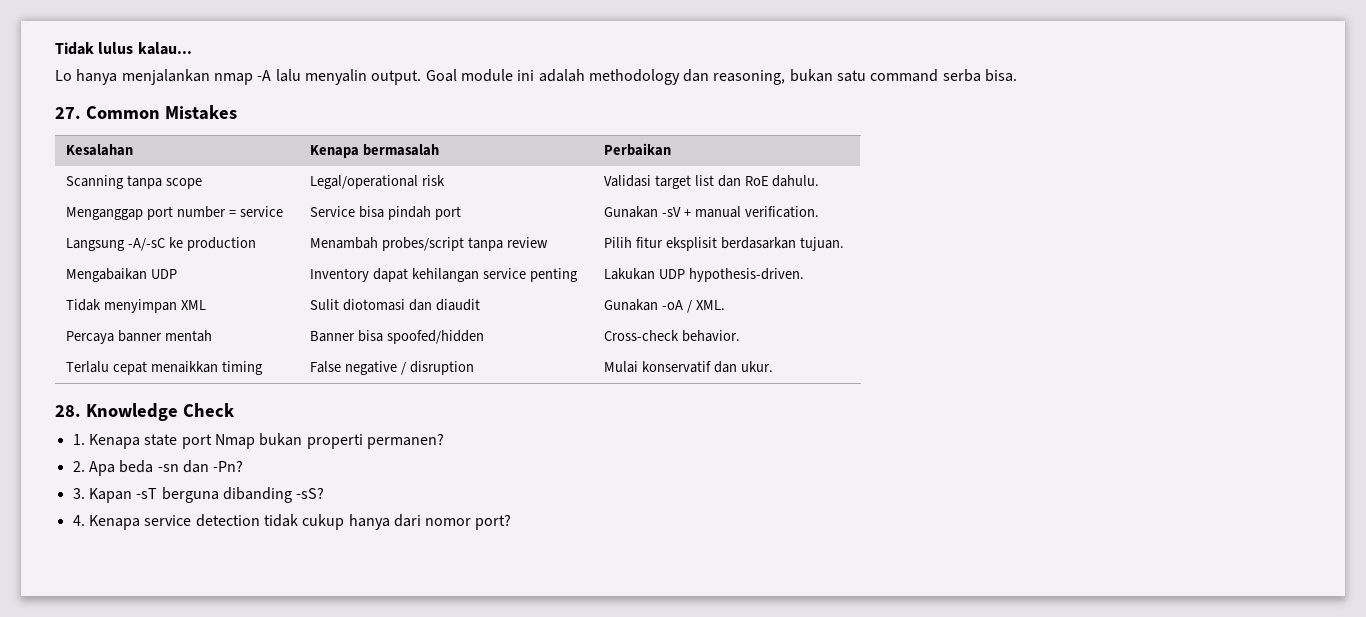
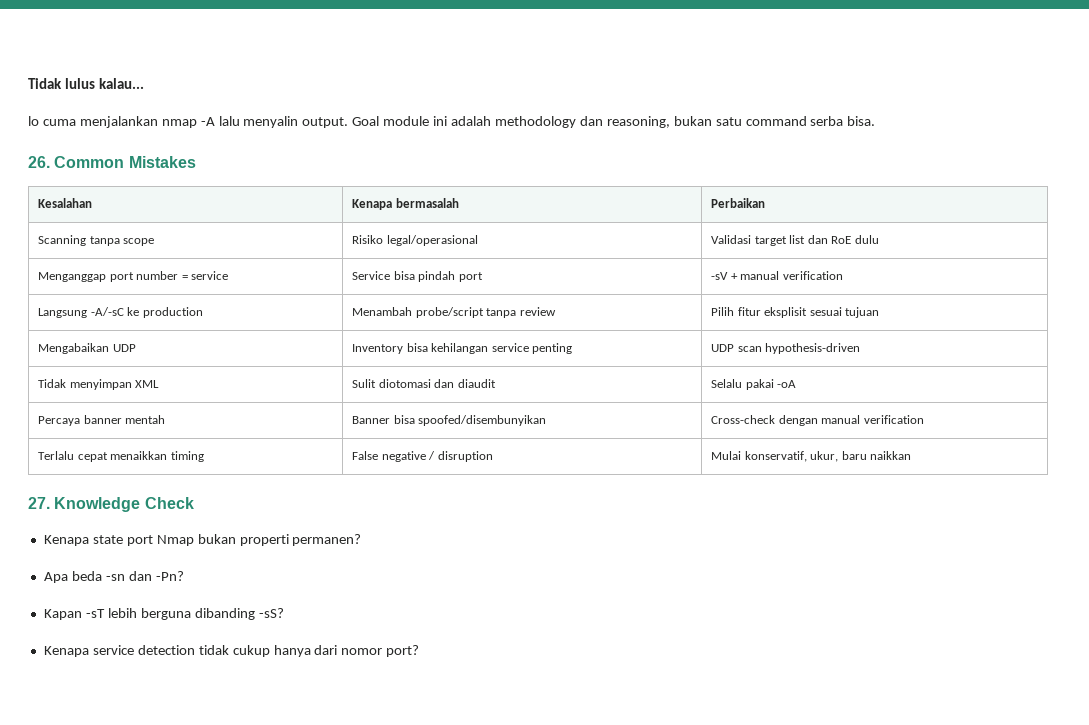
- Lo hanya menjalankan nmap -A lalu menyalin output.
+ lo cuma menjalankan nmap -A lalu menyalin output.
- 27. Common Mistakes
+ 26. Common Mistakes
- Scanning tanpa scope | Legal/operational risk | Validasi target list dan RoE dahulu.
+ Scanning tanpa scope | Risiko legal/operasional | Validasi target list dan RoE dulu
- Menganggap port number = service | Service bisa pindah port | Gunakan -sV + manual verification.
+ Menganggap port number = service | Service bisa pindah port | -sV + manual verification
- Langsung -A/-sC ke production | Menambah probes/script tanpa review | Pilih fitur eksplisit berdasarkan tujuan.
+ Langsung -A/-sC ke production | Menambah probe/script tanpa review | Pilih fitur eksplisit sesuai tujuan
- Mengabaikan UDP | Inventory dapat kehilangan service penting | Lakukan UDP hypothesis-driven.
+ Mengabaikan UDP | Inventory bisa kehilangan service penting | UDP scan hypothesis-driven
- Tidak menyimpan XML | Sulit diotomasi dan diaudit | Gunakan -oA / XML.
+ Tidak menyimpan XML | Sulit diotomasi dan diaudit | Selalu pakai -oA
- Percaya banner mentah | Banner bisa spoofed/hidden | Cross-check behavior.
+ Percaya banner mentah | Banner bisa spoofed/disembunyikan | Cross-check dengan manual verification
- Terlalu cepat menaikkan timing | False negative / disruption | Mulai konservatif dan ukur.
- 28. Knowledge Check
+ Terlalu cepat menaikkan timing | False negative / disruption | Mulai konservatif, ukur, baru naikkan
+ 27. Knowledge Check
- 1. Kenapa state port Nmap bukan properti permanen?
+ Kenapa state port Nmap bukan properti permanen?
- 2. Apa beda -sn dan -Pn?
+ Apa beda -sn dan -Pn?
- 3. Kapan -sT berguna dibanding -sS?
+ Kapan -sT lebih berguna dibanding -sS?
- 4. Kenapa service detection tidak cukup hanya dari nomor port?
+ Kenapa service detection tidak cukup hanya dari nomor port?

